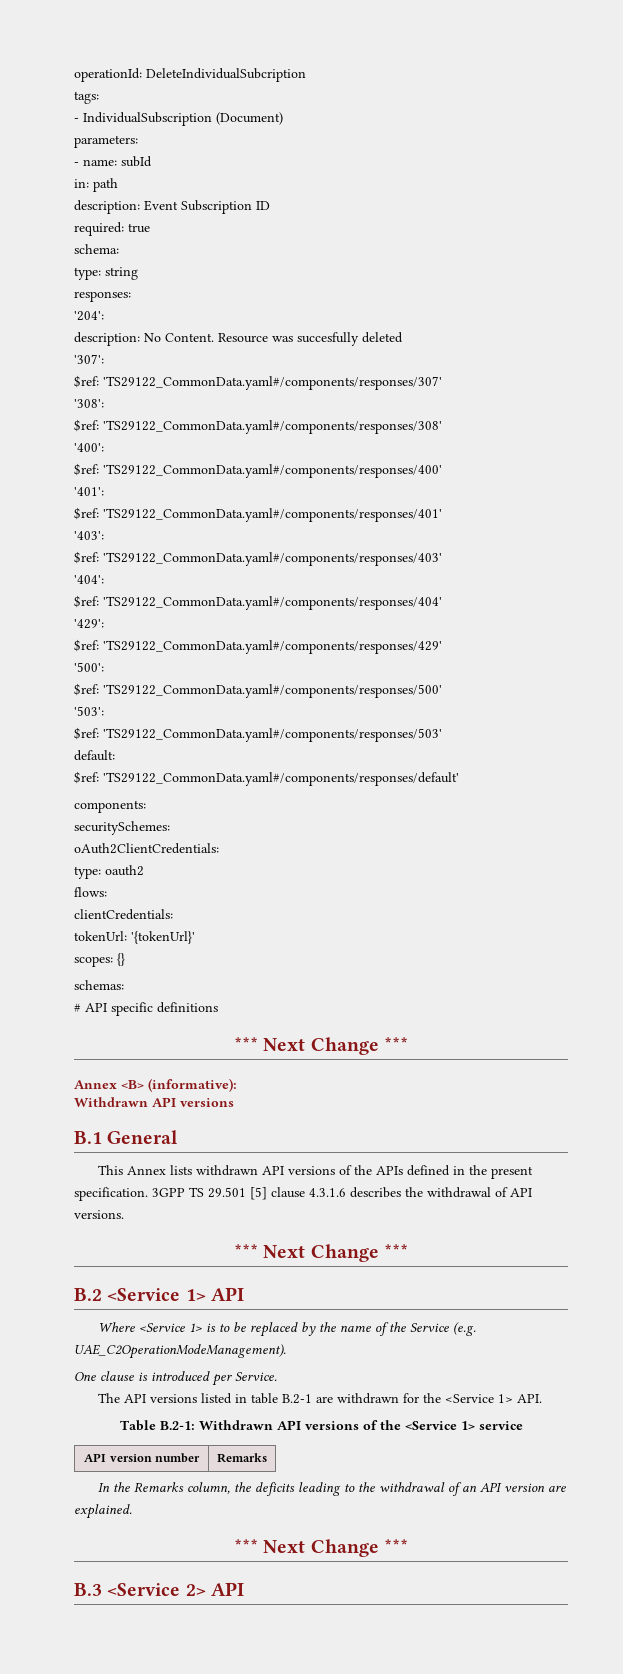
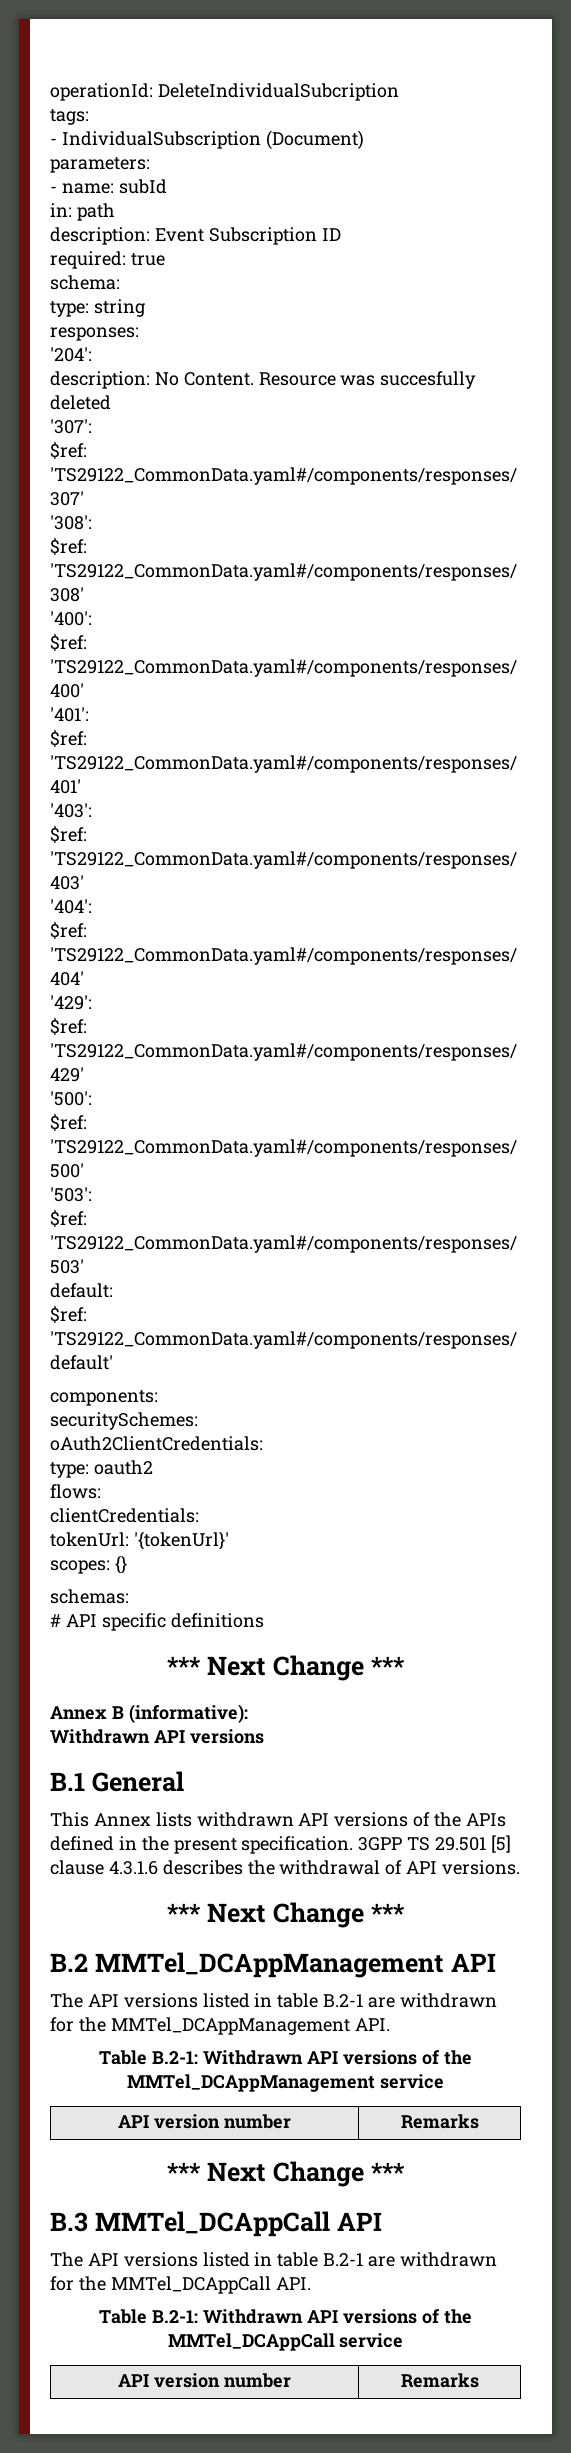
- Annex <B> (informative):
+ Annex B (informative):
- B.2 <Service 1> API
- Where <Service 1> is to be replaced by the name of the Service (e.g. UAE_C2OperationModeManagement).
- One clause is introduced per Service.
+ B.2 MMTel_DCAppManagement API
- The API versions listed in table B.2-1 are withdrawn for the <Service 1> API.
- Table B.2-1: Withdrawn API versions of the <Service 1> service
+ The API versions listed in table B.2-1 are withdrawn for the MMTel_DCAppManagement API.
+ Table B.2-1: Withdrawn API versions of the MMTel_DCAppManagement service
  API version number | Remarks
- In the Remarks column, the deficits leading to the withdrawal of an API version are explained.
- B.3 <Service 2> API
+ B.3 MMTel_DCAppCall API
+ The API versions listed in table B.2-1 are withdrawn for the MMTel_DCAppCall API.
+ Table B.2-1: Withdrawn API versions of the MMTel_DCAppCall service
+ API version number | Remarks

